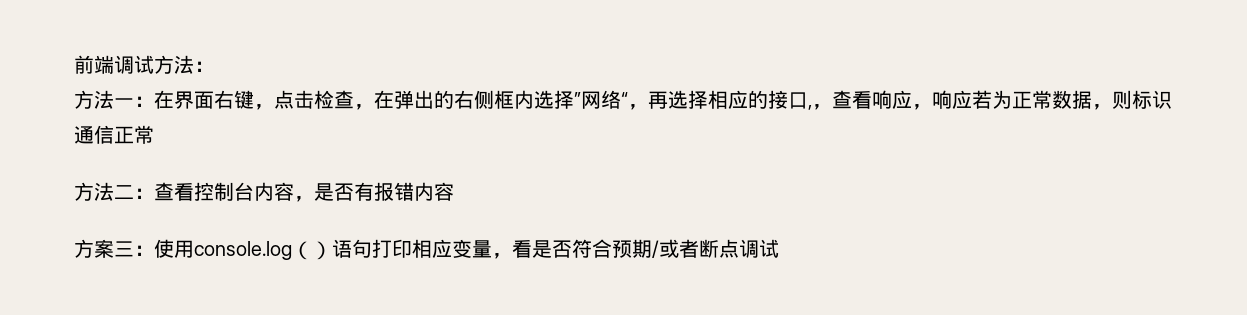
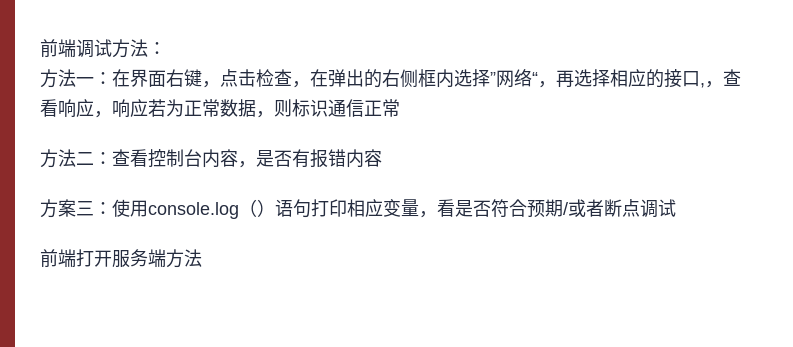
+ 前端打开服务端方法

